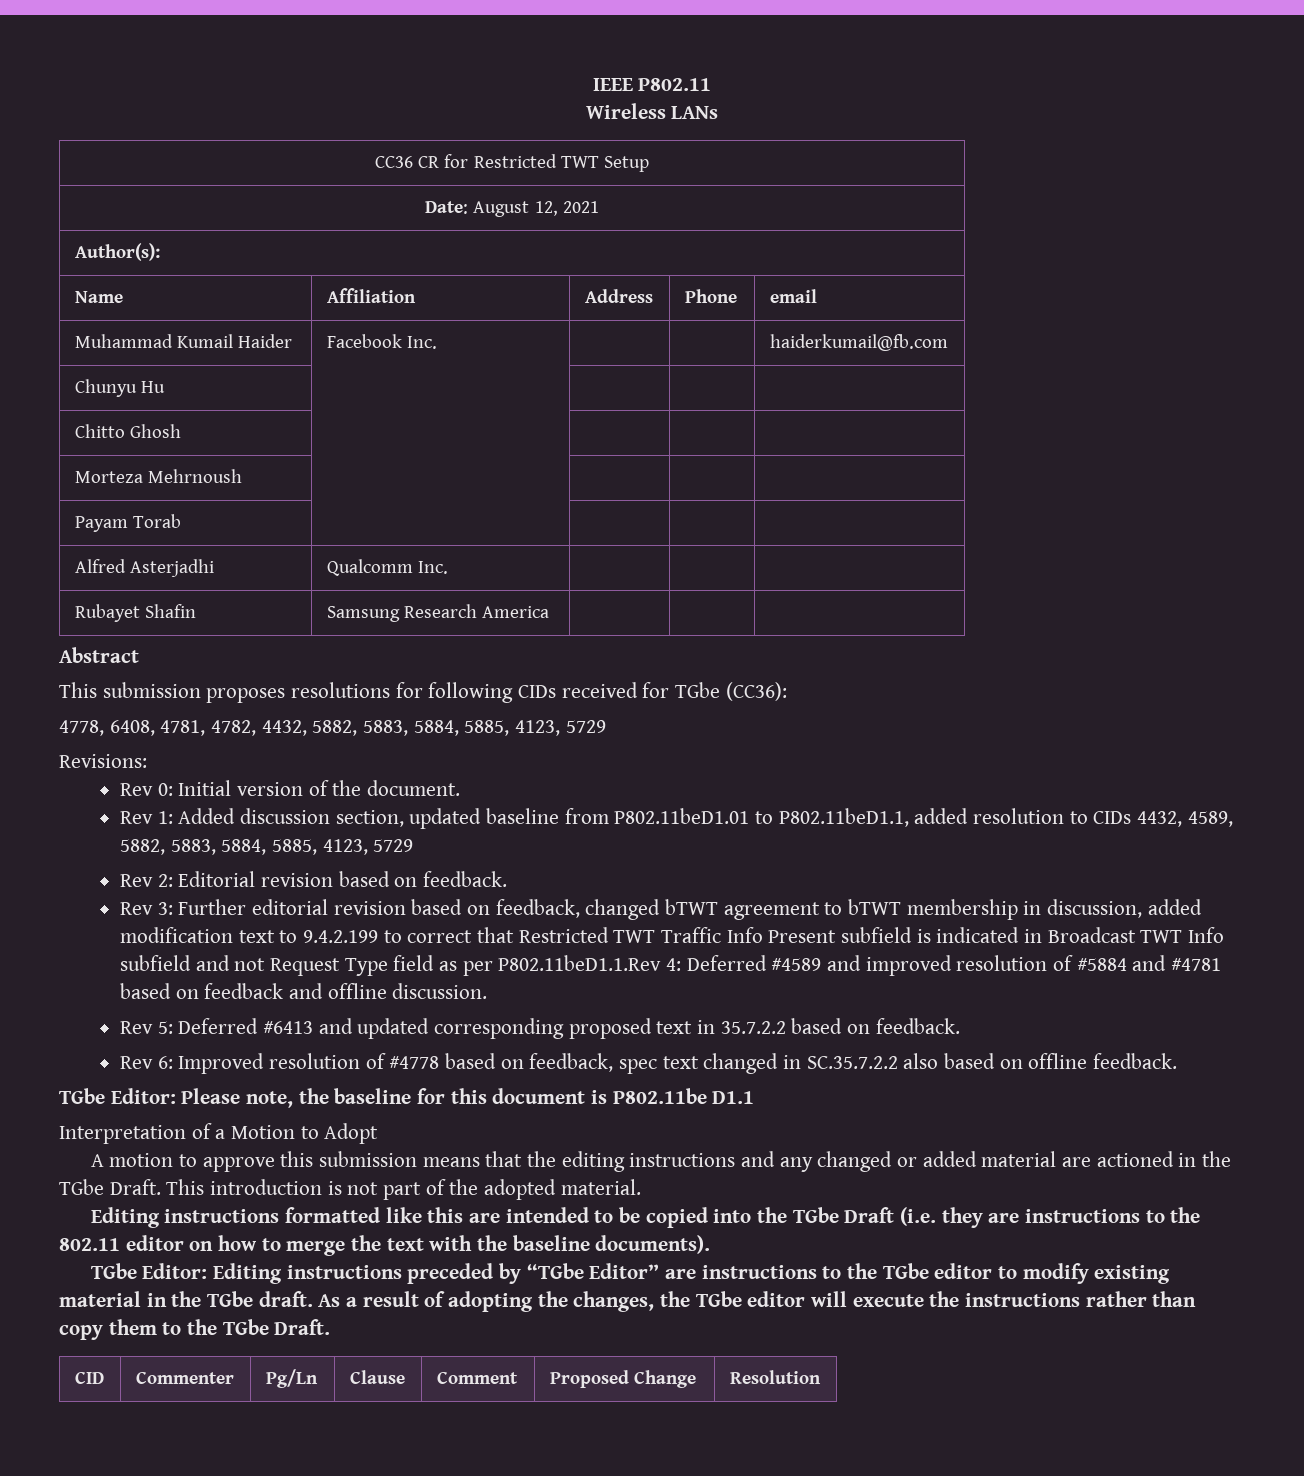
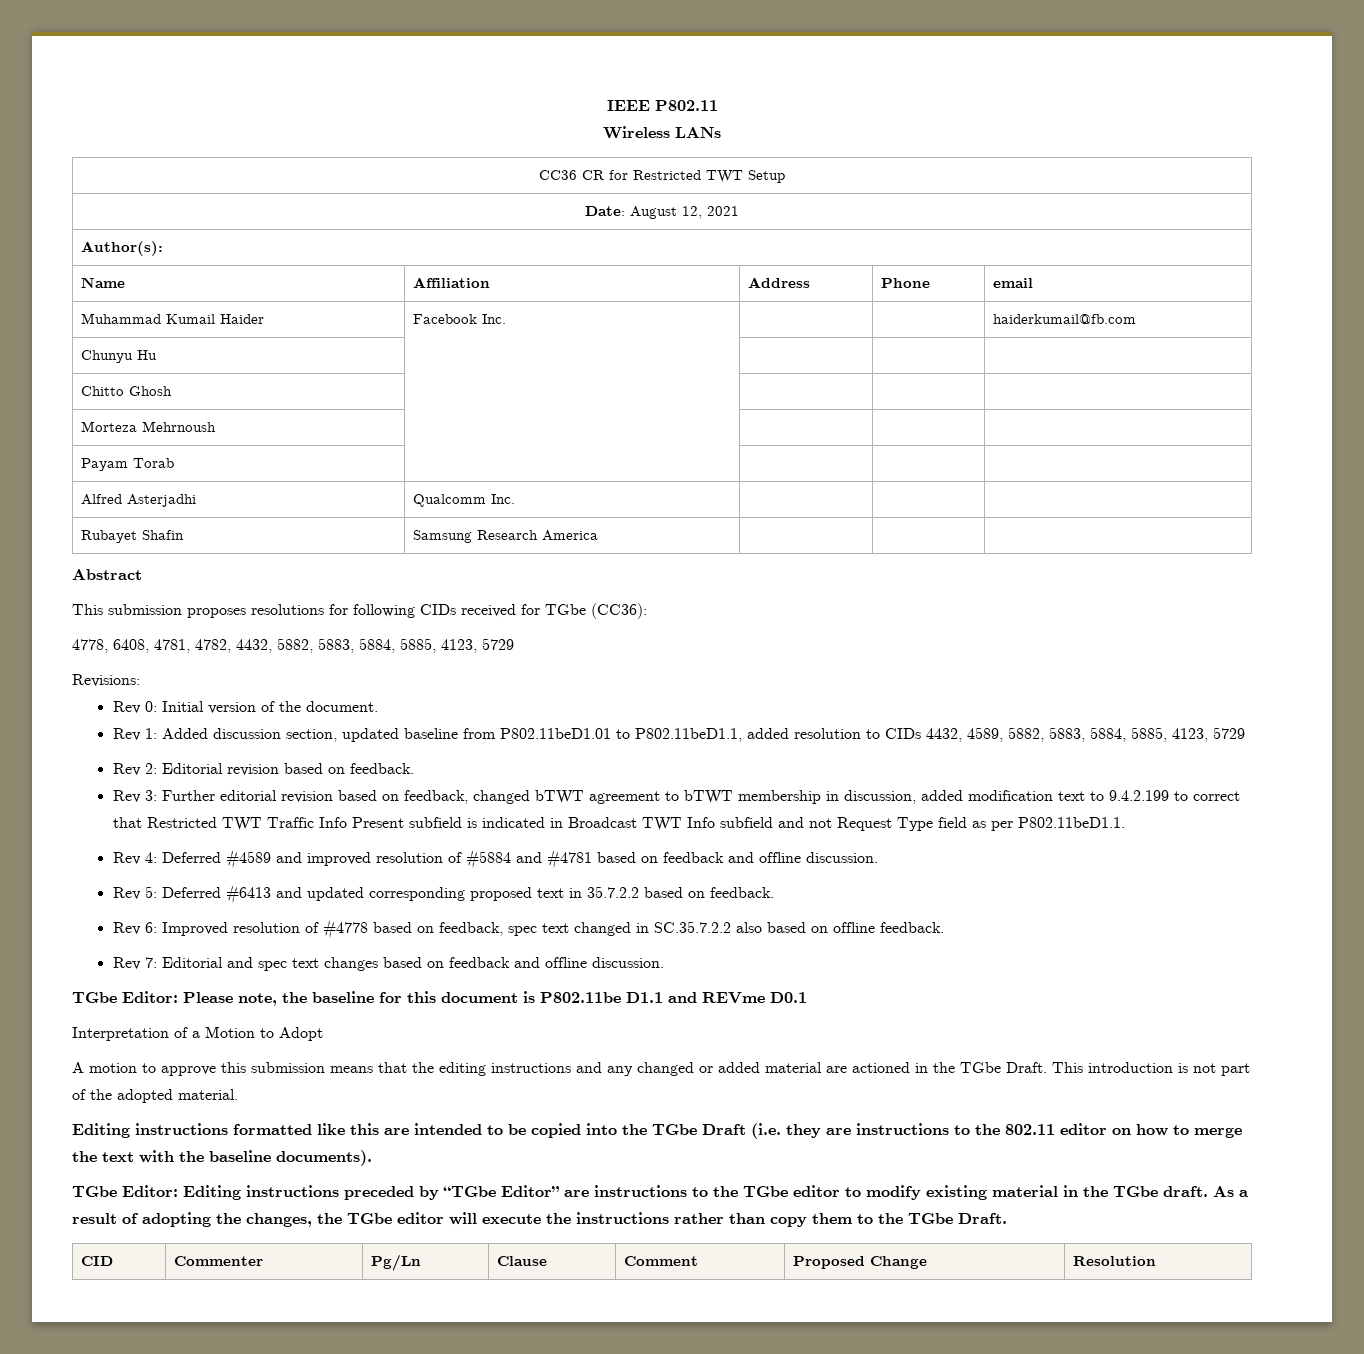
- Rev 3: Further editorial revision based on feedback, changed bTWT agreement to bTWT membership in discussion, added modification text to 9.4.2.199 to correct that Restricted TWT Traffic Info Present subfield is indicated in Broadcast TWT Info subfield and not Request Type field as per P802.11beD1.1.Rev 4: Deferred #4589 and improved resolution of #5884 and #4781 based on feedback and offline discussion.
+ Rev 3: Further editorial revision based on feedback, changed bTWT agreement to bTWT membership in discussion, added modification text to 9.4.2.199 to correct that Restricted TWT Traffic Info Present subfield is indicated in Broadcast TWT Info subfield and not Request Type field as per P802.11beD1.1.
+ Rev 4: Deferred #4589 and improved resolution of #5884 and #4781 based on feedback and offline discussion.
+ Rev 7: Editorial and spec text changes based on feedback and offline discussion.
- TGbe Editor: Please note, the baseline for this document is P802.11be D1.1
+ TGbe Editor: Please note, the baseline for this document is P802.11be D1.1 and REVme D0.1

